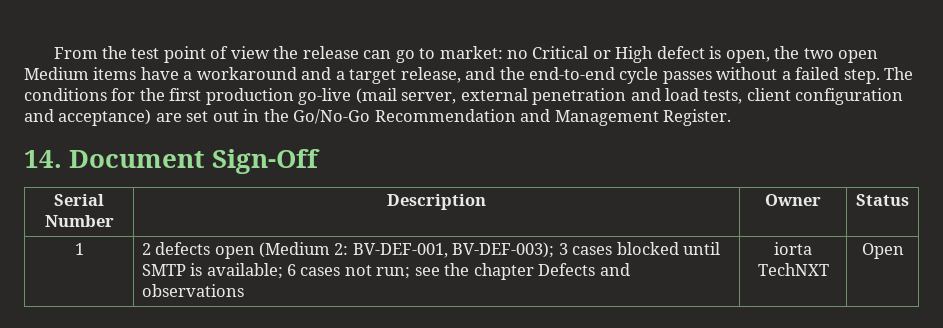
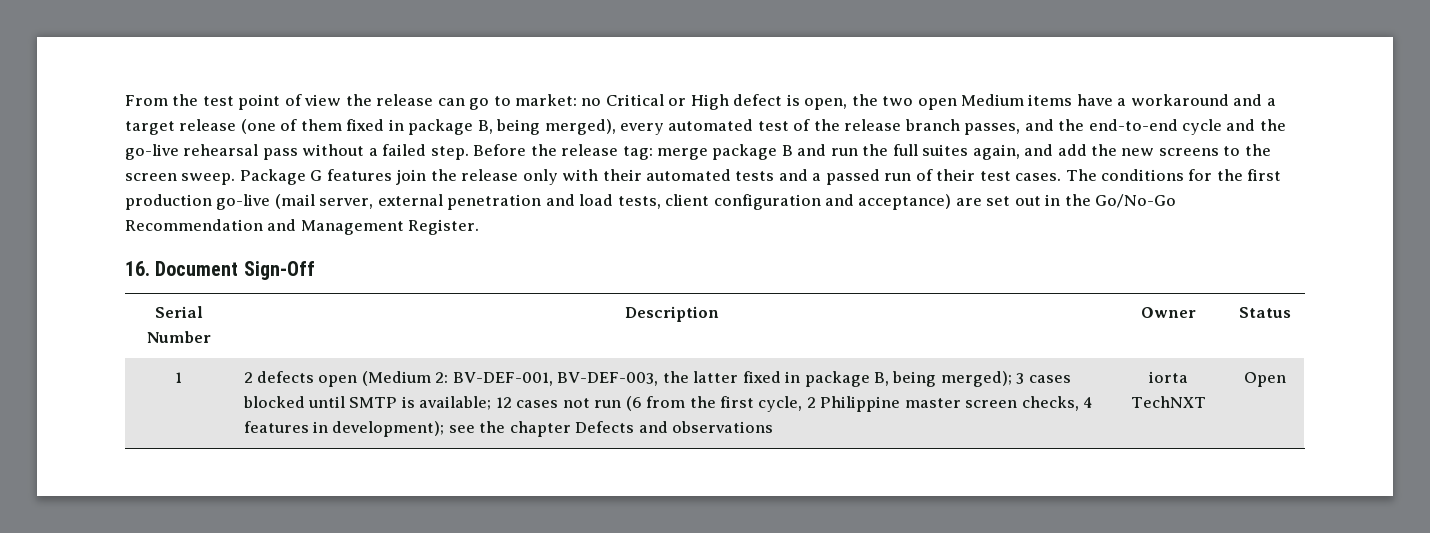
- From the test point of view the release can go to market: no Critical or High defect is open, the two open Medium items have a workaround and a target release, and the end-to-end cycle passes without a failed step.
+ From the test point of view the release can go to market: no Critical or High defect is open, the two open Medium items have a workaround and a target release (one of them fixed in package B, being merged), every automated test of the release branch passes, and the end-to-end cycle and the go-live rehearsal pass without a failed step. Before the release tag: merge package B and run the full suites again, and add the new screens to the screen sweep. Package G features join the release only with their automated tests and a passed run of their test cases.
- 14. Document Sign-Off
+ 16. Document Sign-Off
- 2 defects open (Medium 2: BV-DEF-001, BV-DEF-003); 3 cases blocked until SMTP is available; 6 cases not run; see the chapter Defects and observations
+ 2 defects open (Medium 2: BV-DEF-001, BV-DEF-003, the latter fixed in package B, being merged); 3 cases blocked until SMTP is available; 12 cases not run (6 from the first cycle, 2 Philippine master screen checks, 4 features in development); see the chapter Defects and observations

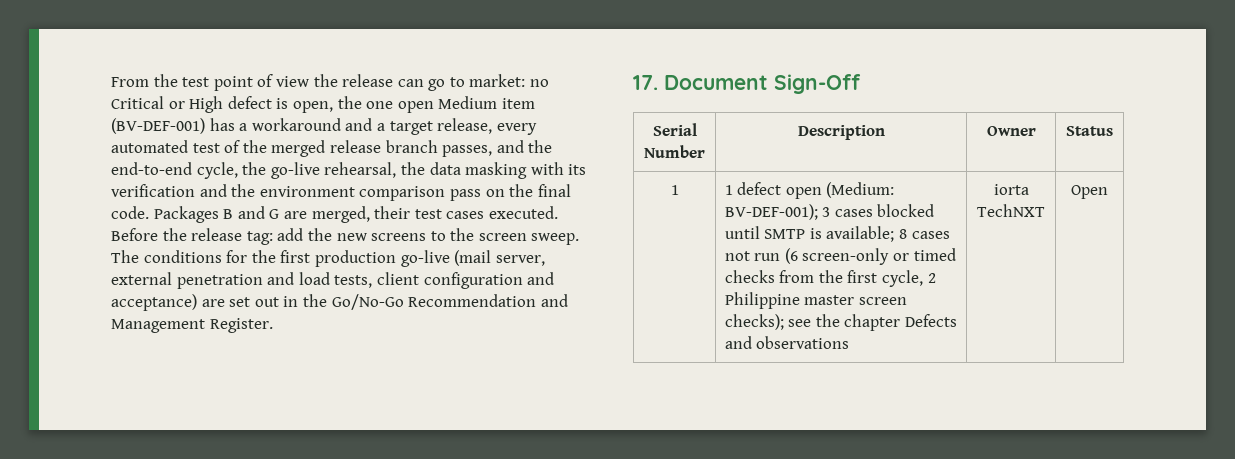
- From the test point of view the release can go to market: no Critical or High defect is open, the two open Medium items have a workaround and a target release (one of them fixed in package B, being merged), every automated test of the release branch passes, and the end-to-end cycle and the go-live rehearsal pass without a failed step. Before the release tag: merge package B and run the full suites again, and add the new screens to the screen sweep.
+ From the test point of view the release can go to market: no Critical or High defect is open, the one open Medium item (BV-DEF-001) has a workaround and a target release, every automated test of the merged release branch passes, and the end-to-end cycle, the go-live rehearsal, the data masking with its verification and the environment comparison pass on the final code. Packages B and G are merged, their test cases executed. Before the release tag: add the new screens to the screen sweep.
- Package G features join the release only with their automated tests and a passed run of their test cases.
- 16. Document Sign-Off
+ 17. Document Sign-Off
- 2 defects open (Medium 2: BV-DEF-001, BV-DEF-003, the latter fixed in package B, being merged); 3 cases blocked until SMTP is available; 12 cases not run (6 from the first cycle, 2 Philippine master screen checks, 4 features in development); see the chapter Defects and observations
+ 1 defect open (Medium: BV-DEF-001); 3 cases blocked until SMTP is available; 8 cases not run (6 screen-only or timed checks from the first cycle, 2 Philippine master screen checks); see the chapter Defects and observations

